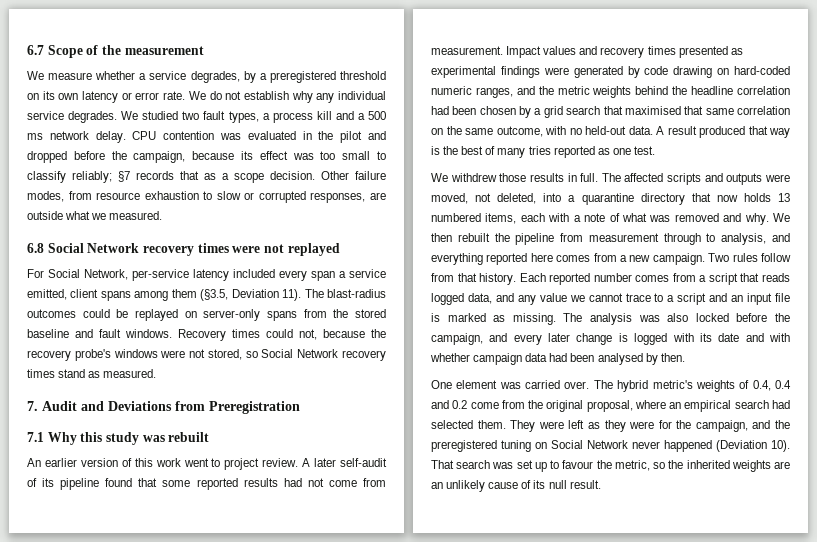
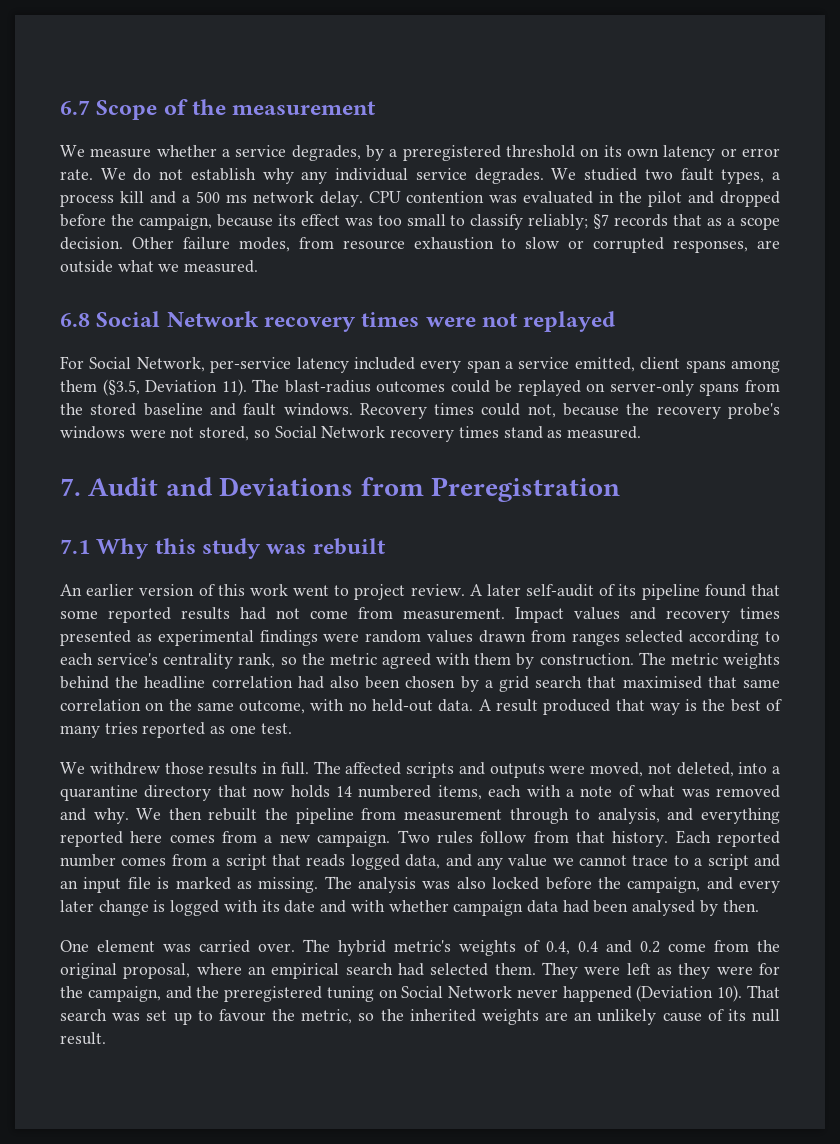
- Impact values and recovery times presented as experimental findings were generated by code drawing on hard-coded numeric ranges, and the metric weights behind the headline correlation had been chosen by a grid search that maximised that same correlation on the same outcome, with no held-out data.
+ Impact values and recovery times presented as experimental findings were random values drawn from ranges selected according to each service's centrality rank, so the metric agreed with them by construction. The metric weights behind the headline correlation had also been chosen by a grid search that maximised that same correlation on the same outcome, with no held-out data.
- The affected scripts and outputs were moved, not deleted, into a quarantine directory that now holds 13 numbered items, each with a note of what was removed and why.
+ The affected scripts and outputs were moved, not deleted, into a quarantine directory that now holds 14 numbered items, each with a note of what was removed and why.

